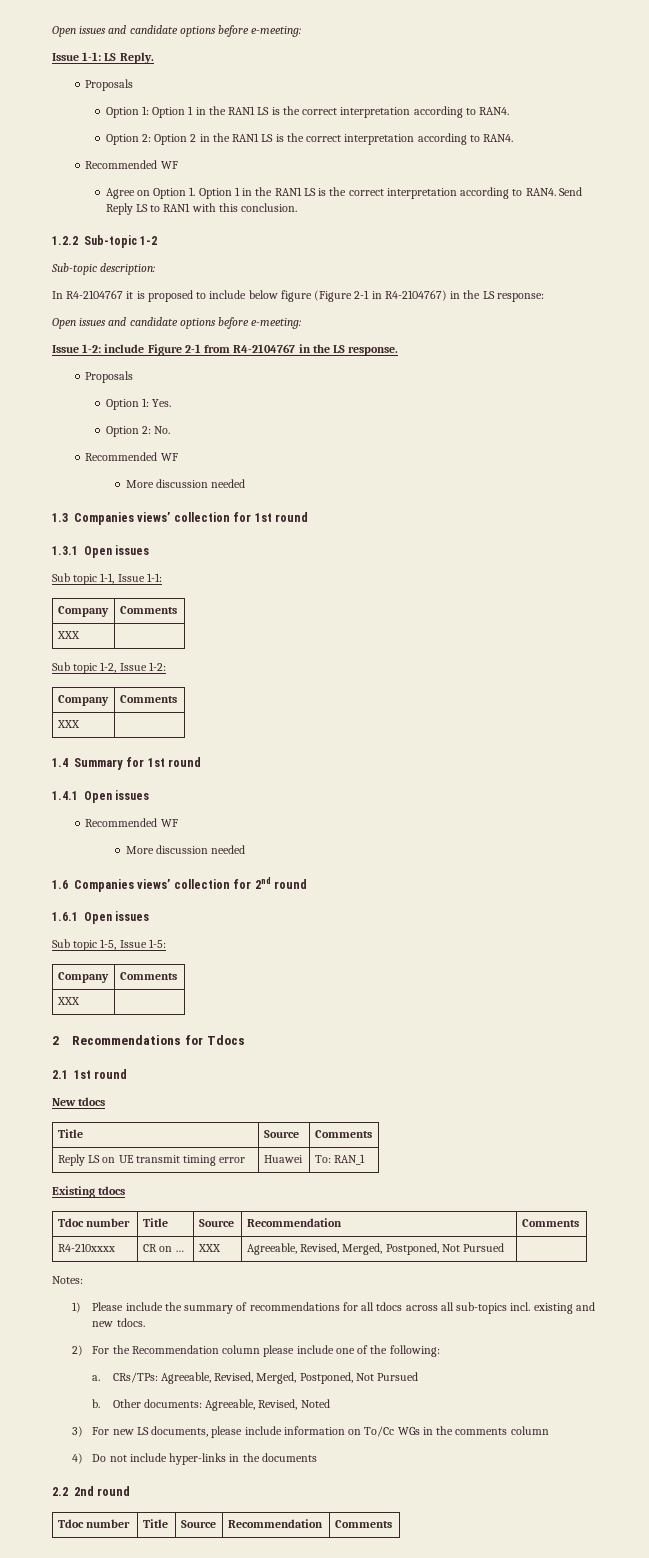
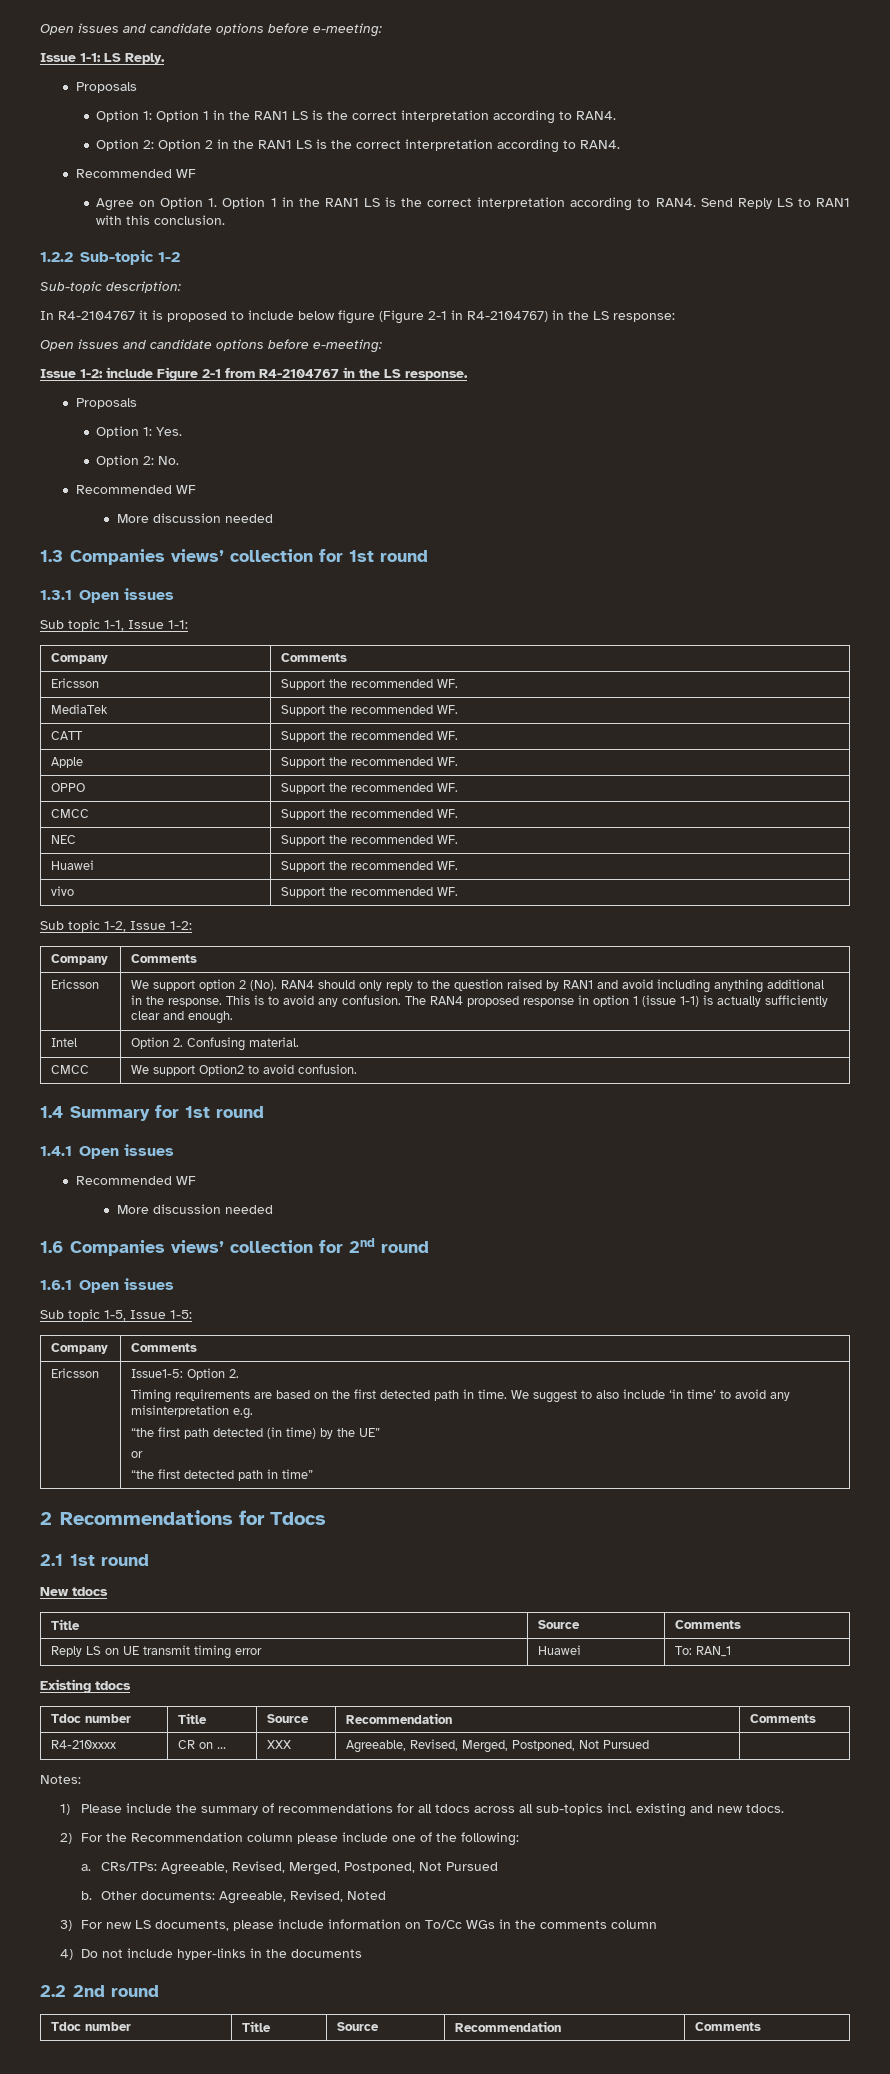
  Sub topic 1-1, Issue 1-1:
  Company | Comments
- XXX |
+ Ericsson | Support the recommended WF.
+ MediaTek | Support the recommended WF.
+ CATT | Support the recommended WF.
+ Apple | Support the recommended WF.
+ OPPO | Support the recommended WF.
+ CMCC | Support the recommended WF.
+ NEC | Support the recommended WF.
+ Huawei | Support the recommended WF.
+ vivo | Support the recommended WF.
  Sub topic 1-2, Issue 1-2:
  Company | Comments
- XXX
+ Ericsson | We support option 2 (No). RAN4 should only reply to the question raised by RAN1 and avoid including anything additional in the response. This is to avoid any confusion. The RAN4 proposed response in option 1 (issue 1-1) is actually sufficiently clear and enough.
+ Intel | Option 2. Confusing material.
+ CMCC | We support Option2 to avoid confusion.
  Sub topic 1-5, Issue 1-5:
  Company | Comments
- XXX
+ Ericsson | Issue1-5: Option 2.
+ Timing requirements are based on the first detected path in time. We suggest to also include ‘in time’ to avoid any misinterpretation e.g.
+ “the first path detected (in time) by the UE”
+ or
+ “the first detected path in time”

